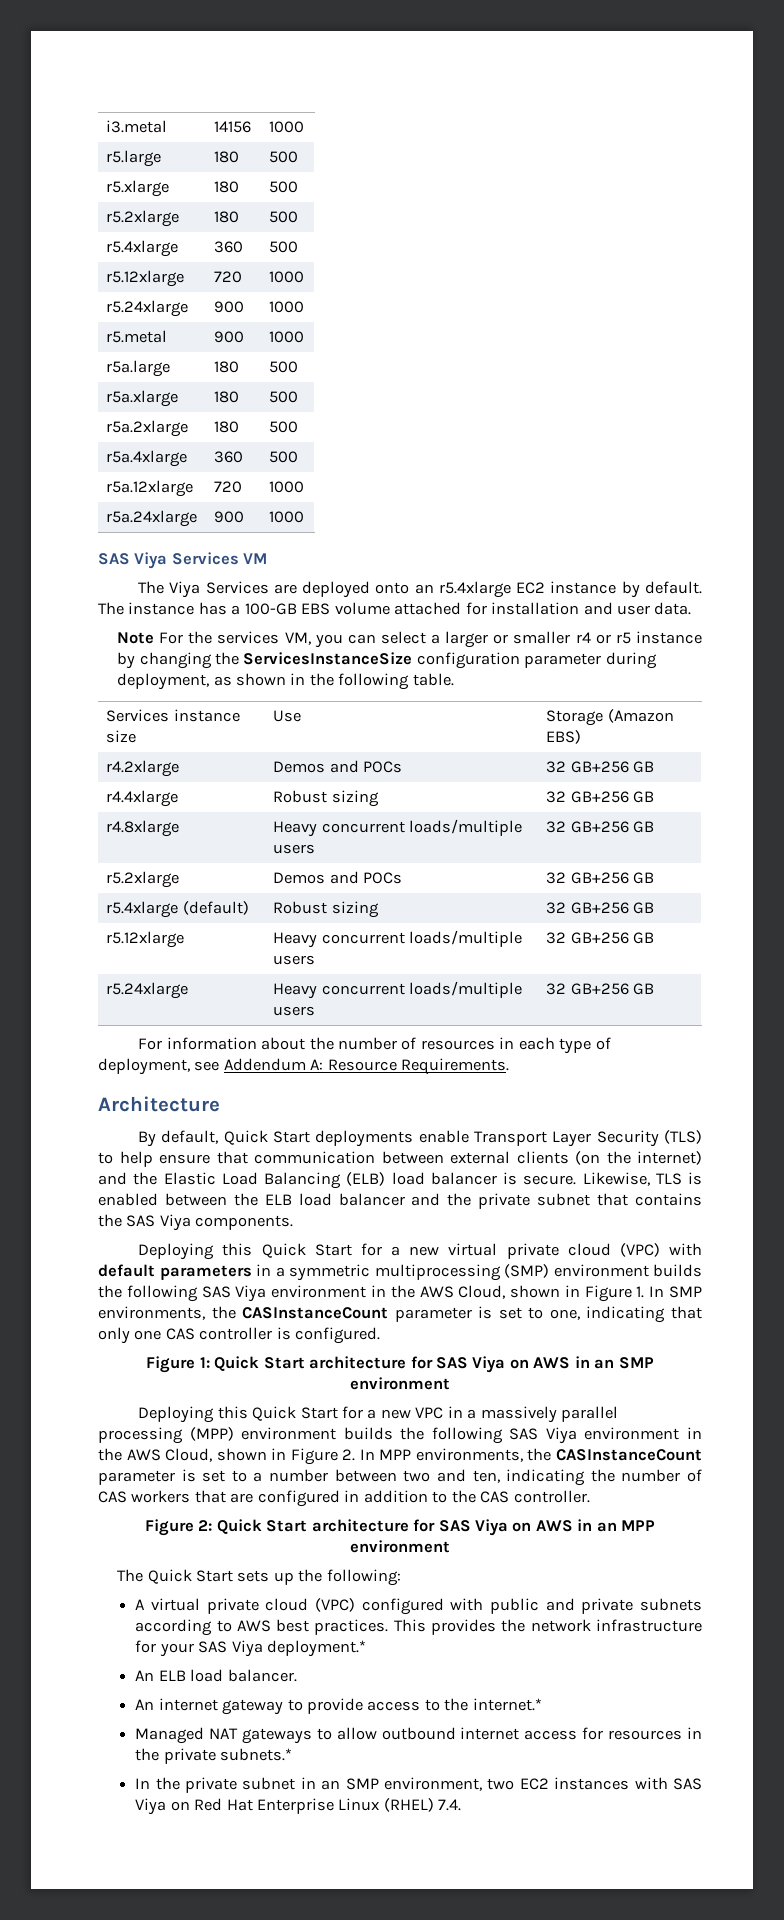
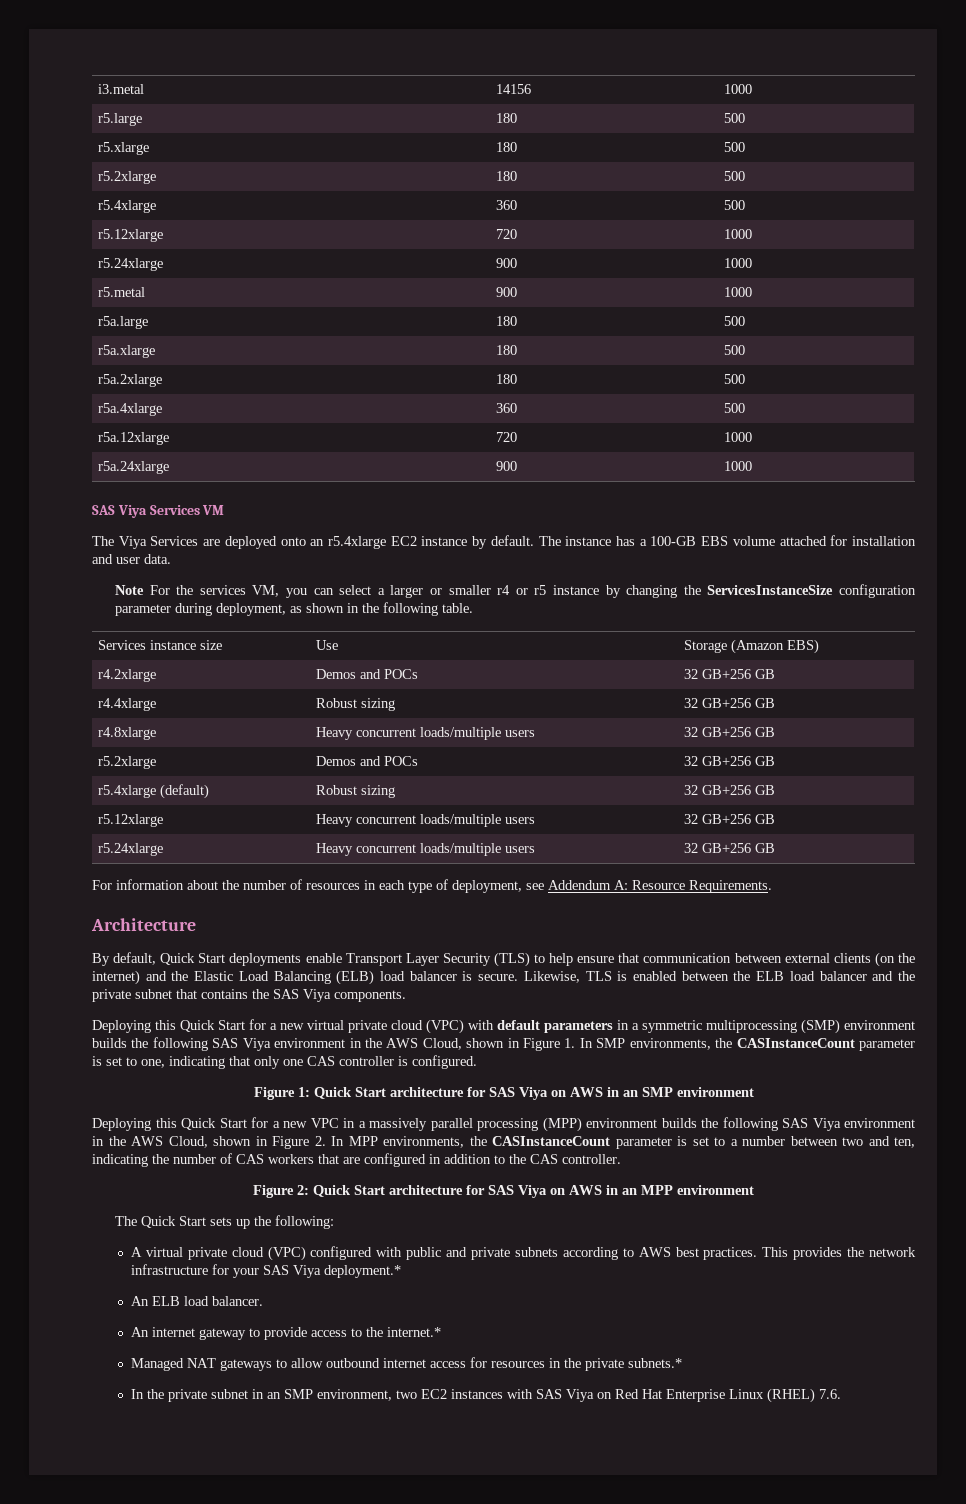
- In the private subnet in an SMP environment, two EC2 instances with SAS Viya on Red Hat Enterprise Linux (RHEL) 7.4.
+ In the private subnet in an SMP environment, two EC2 instances with SAS Viya on Red Hat Enterprise Linux (RHEL) 7.6.

